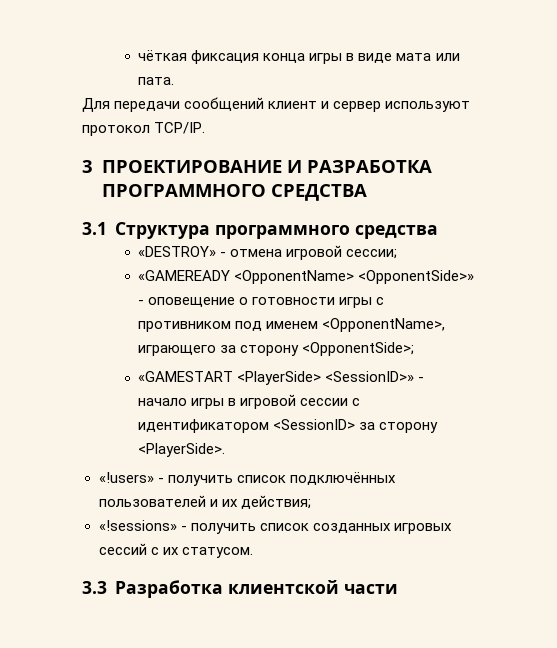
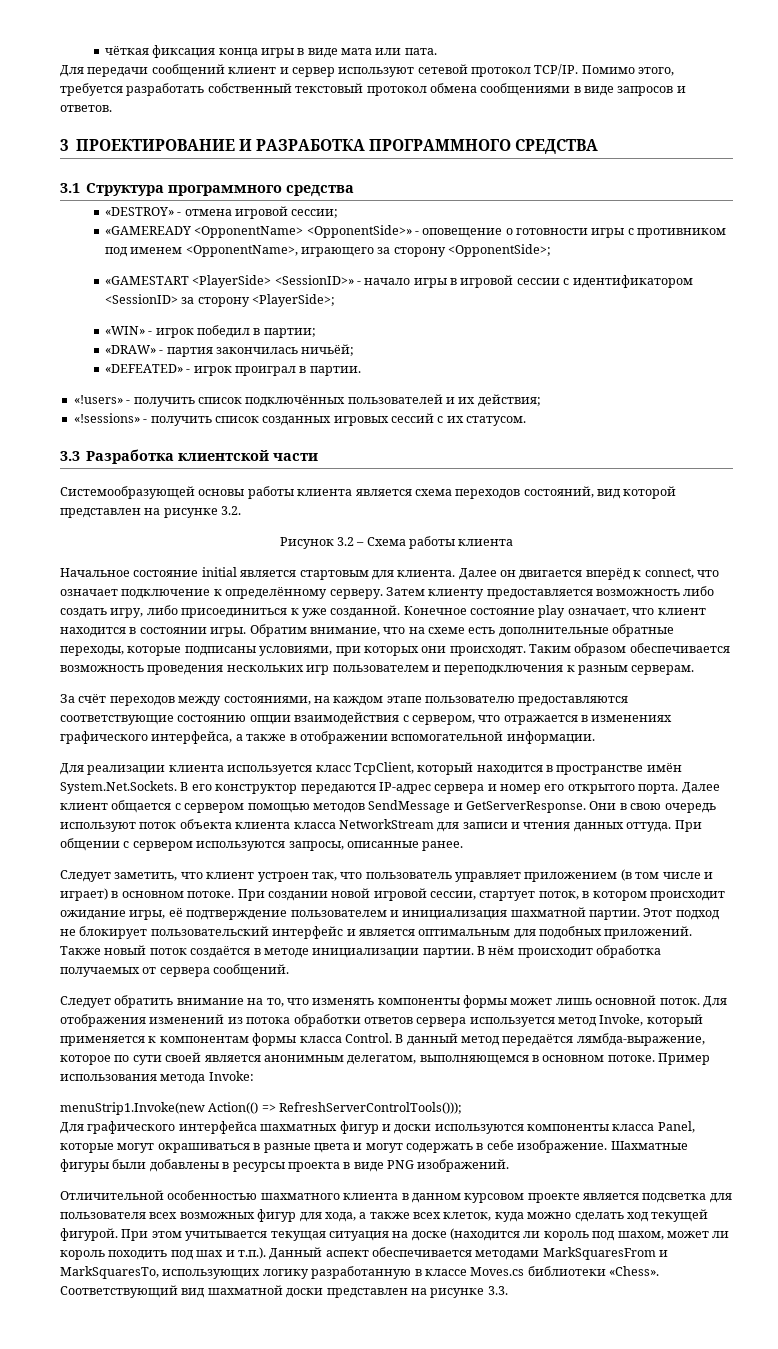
- Для передачи сообщений клиент и сервер используют протокол TCP/IP.
+ Для передачи сообщений клиент и сервер используют сетевой протокол TCP/IP. Помимо этого, требуется разработать собственный текстовый протокол обмена сообщениями в виде запросов и ответов.
- «GAMESTART <PlayerSide> <SessionID>» - начало игры в игровой сессии с идентификатором <SessionID> за сторону <PlayerSide>.
+ «GAMESTART <PlayerSide> <SessionID>» - начало игры в игровой сессии с идентификатором <SessionID> за сторону <PlayerSide>;
+ «WIN» - игрок победил в партии;
+ «DRAW» - партия закончилась ничьёй;
+ «DEFEATED» - игрок проиграл в партии.
+ Системообразующей основы работы клиента является схема переходов состояний, вид которой представлен на рисунке 3.2.
+ Рисунок 3.2 – Схема работы клиента
+ Начальное состояние initial является стартовым для клиента. Далее он двигается вперёд к connect, что означает подключение к определённому серверу. Затем клиенту предоставляется возможность либо создать игру, либо присоединиться к уже созданной. Конечное состояние play означает, что клиент находится в состоянии игры. Обратим внимание, что на схеме есть дополнительные обратные переходы, которые подписаны условиями, при которых они происходят. Таким образом обеспечивается возможность проведения нескольких игр пользователем и переподключения к разным серверам.
+ За счёт переходов между состояниями, на каждом этапе пользователю предоставляются соответствующие состоянию опции взаимодействия с сервером, что отражается в изменениях графического интерфейса, а также в отображении вспомогательной информации.
+ Для реализации клиента используется класс TcpClient, который находится в пространстве имён System.Net.Sockets. В его конструктор передаются IP-адрес сервера и номер его открытого порта. Далее клиент общается с сервером помощью методов SendMessage и GetServerResponse. Они в свою очередь используют поток объекта клиента класса NetworkStream для записи и чтения данных оттуда. При общении с сервером используются запросы, описанные ранее.
+ Следует заметить, что клиент устроен так, что пользователь управляет приложением (в том числе и играет) в основном потоке. При создании новой игровой сессии, стартует поток, в котором происходит ожидание игры, её подтверждение пользователем и инициализация шахматной партии. Этот подход не блокирует пользовательский интерфейс и является оптимальным для подобных приложений. Также новый поток создаётся в методе инициализации партии. В нём происходит обработка получаемых от сервера сообщений.
+ Следует обратить внимание на то, что изменять компоненты формы может лишь основной поток. Для отображения изменений из потока обработки ответов сервера используется метод Invoke, который применяется к компонентам формы класса Control. В данный метод передаётся лямбда-выражение, которое по сути своей является анонимным делегатом, выполняющемся в основном потоке. Пример использования метода Invoke:
+ menuStrip1.Invoke(new Action(() => RefreshServerControlTools()));
+ Для графического интерфейса шахматных фигур и доски используются компоненты класса Panel, которые могут окрашиваться в разные цвета и могут содержать в себе изображение. Шахматные фигуры были добавлены в ресурсы проекта в виде PNG изображений.
+ Отличительной особенностью шахматного клиента в данном курсовом проекте является подсветка для пользователя всех возможных фигур для хода, а также всех клеток, куда можно сделать ход текущей фигурой. При этом учитывается текущая ситуация на доске (находится ли король под шахом, может ли король походить под шах и т.п.). Данный аспект обеспечивается методами MarkSquaresFrom и MarkSquaresTo, использующих логику разработанную в классе Moves.cs библиотеки «Chess». Соответствующий вид шахматной доски представлен на рисунке 3.3.

